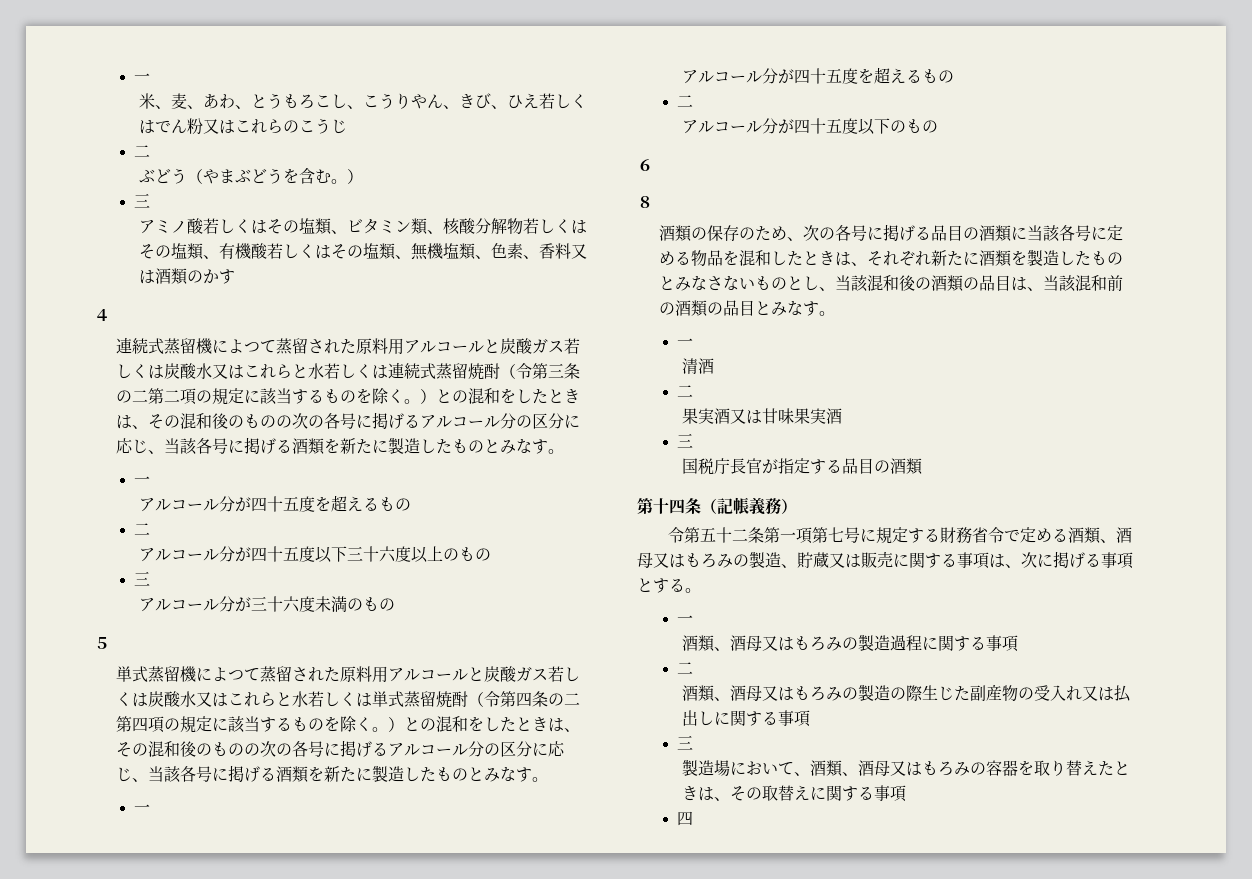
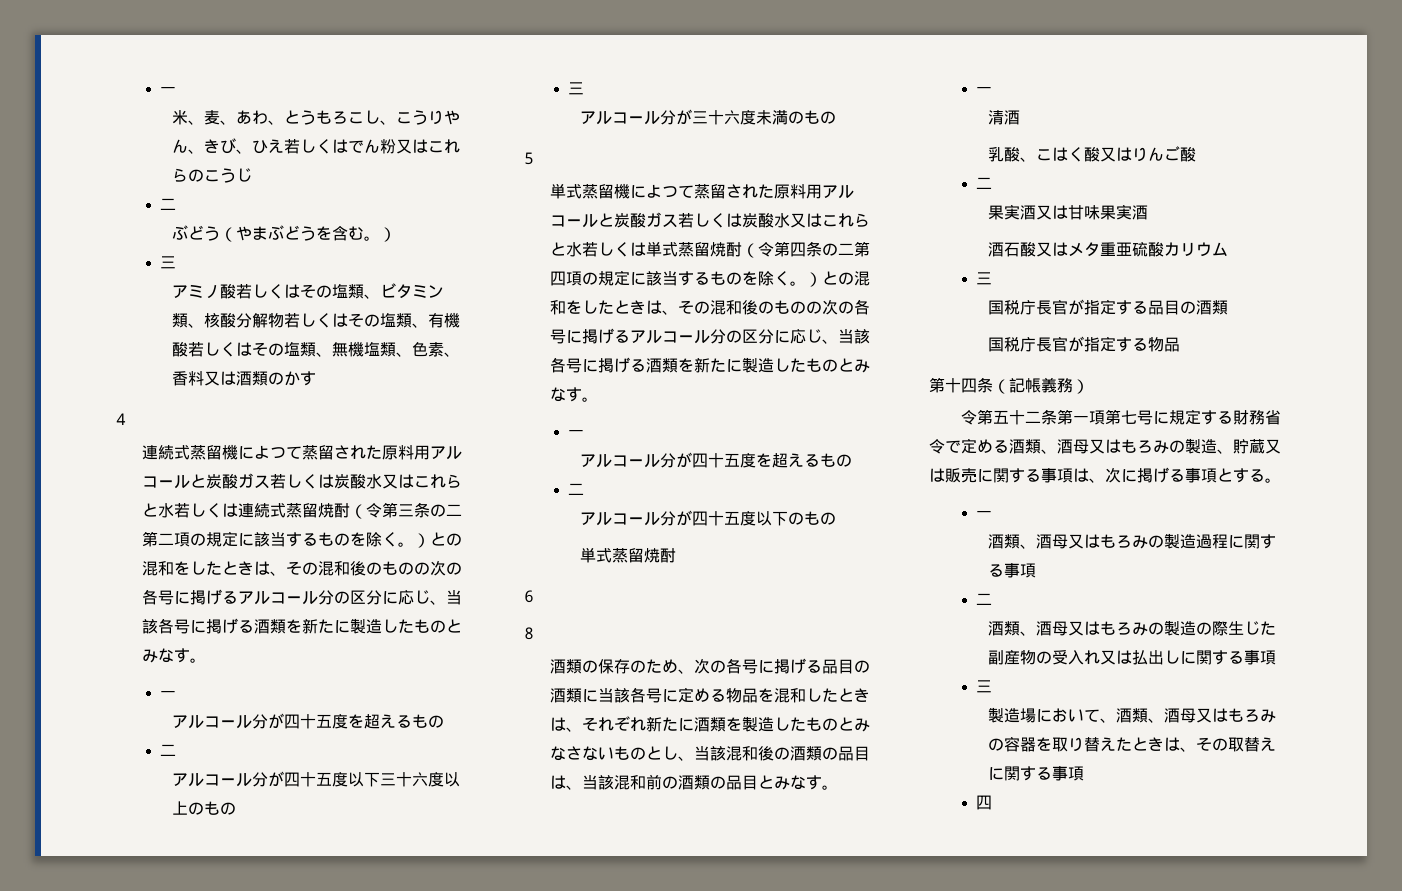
  アルコール分が四十五度以下のもの
+ 単式蒸留焼酎
+ 乳酸、こはく酸又はりんご酸
+ 酒石酸又はメタ重亜硫酸カリウム
+ 国税庁長官が指定する物品

